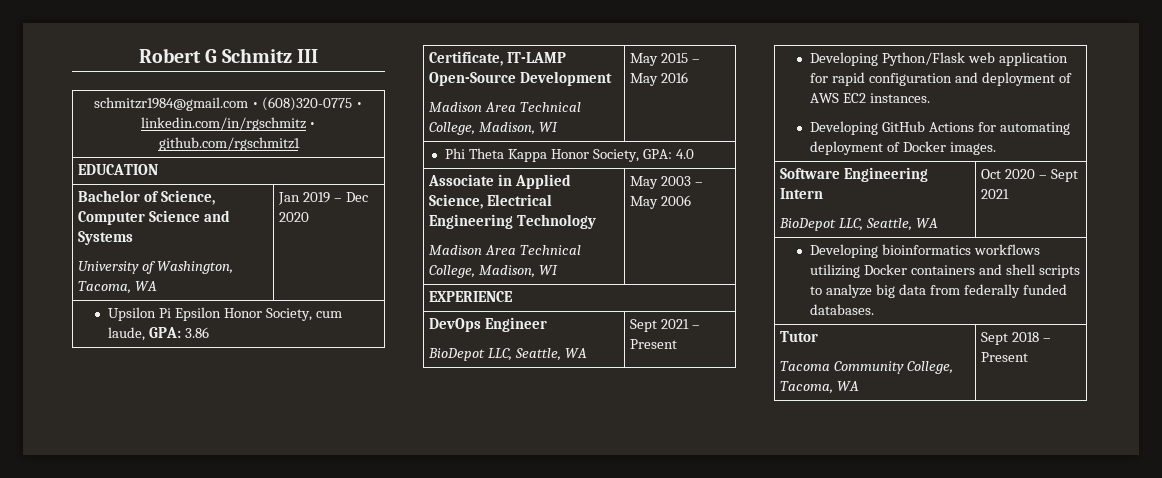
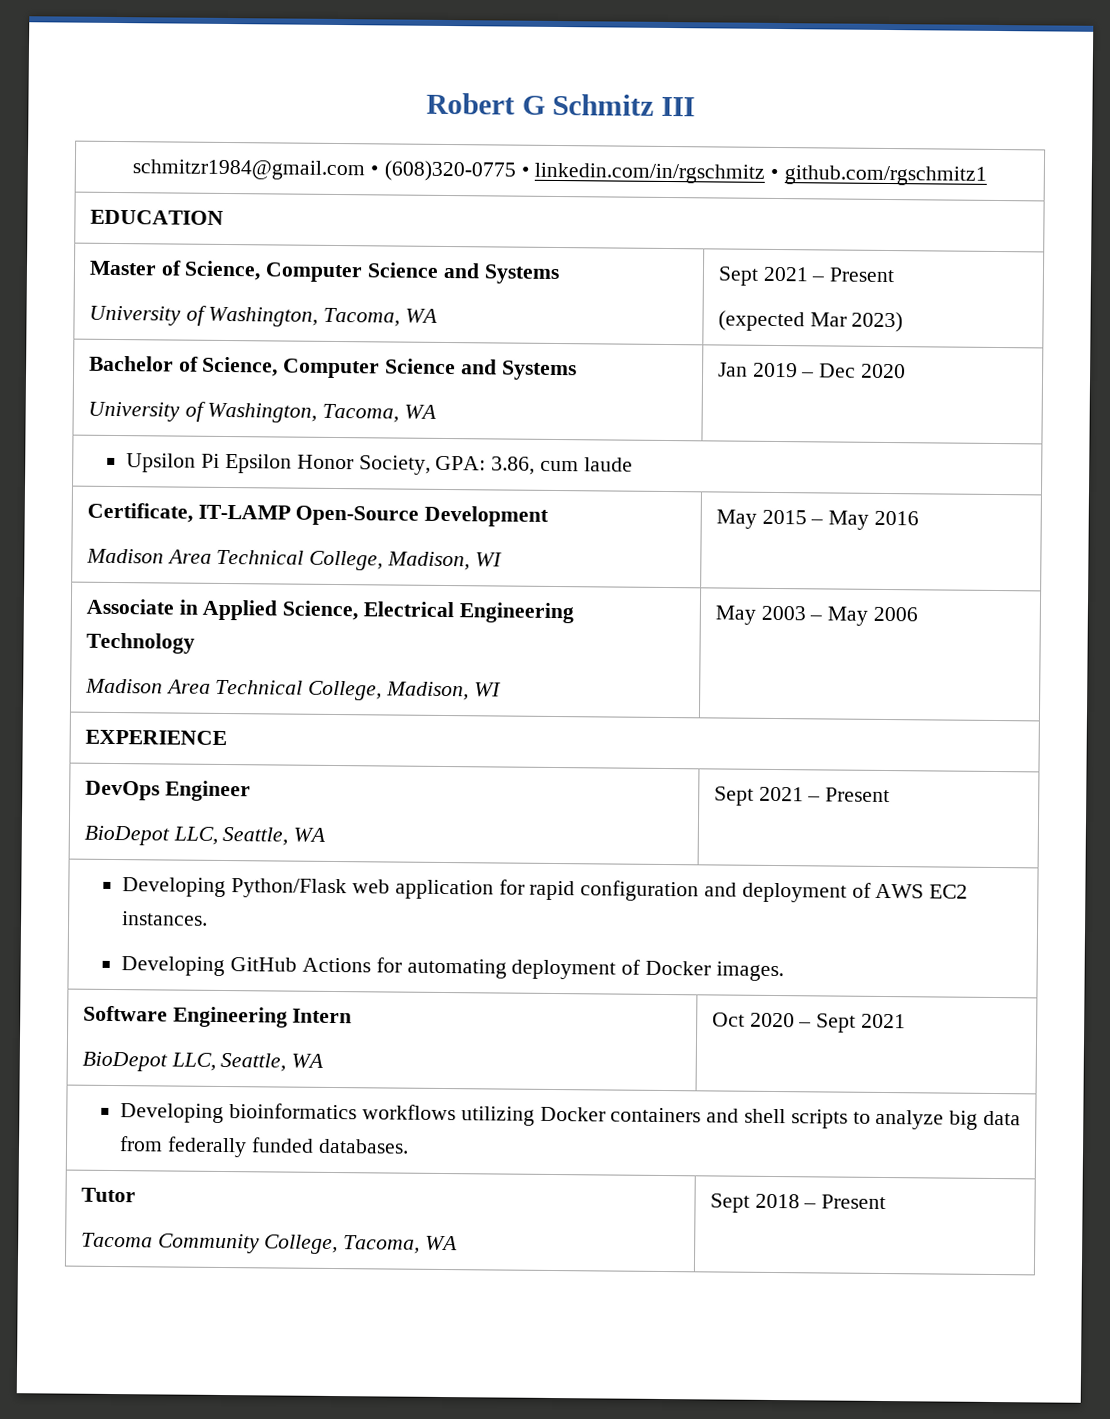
+ Master of Science, Computer Science and Systems
+ University of Washington, Tacoma, WA | Sept 2021 – Present
+ (expected Mar 2023)
- Upsilon Pi Epsilon Honor Society, cum laude, GPA: 3.86
+ Upsilon Pi Epsilon Honor Society, GPA: 3.86, cum laude
- Phi Theta Kappa Honor Society, GPA: 4.0

